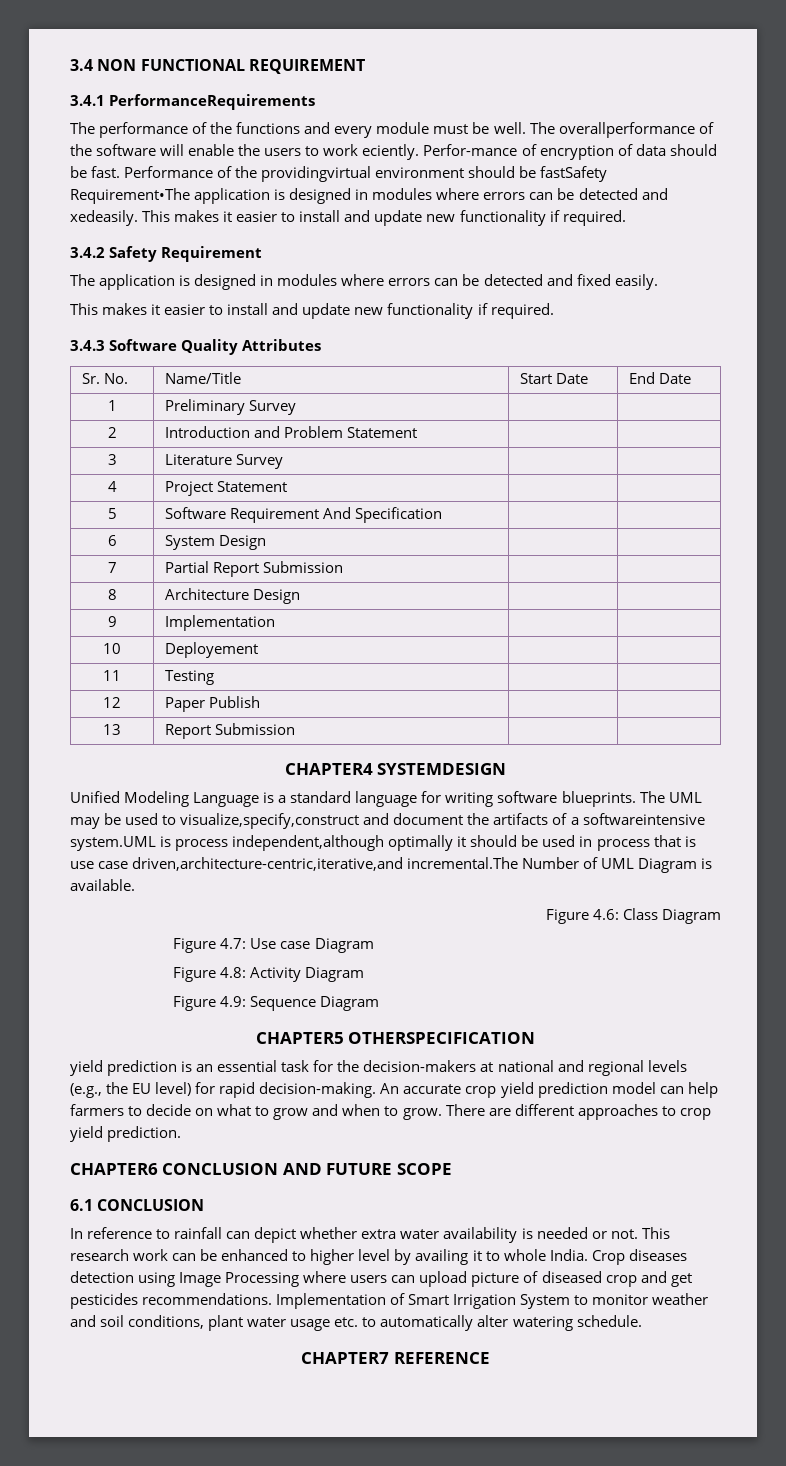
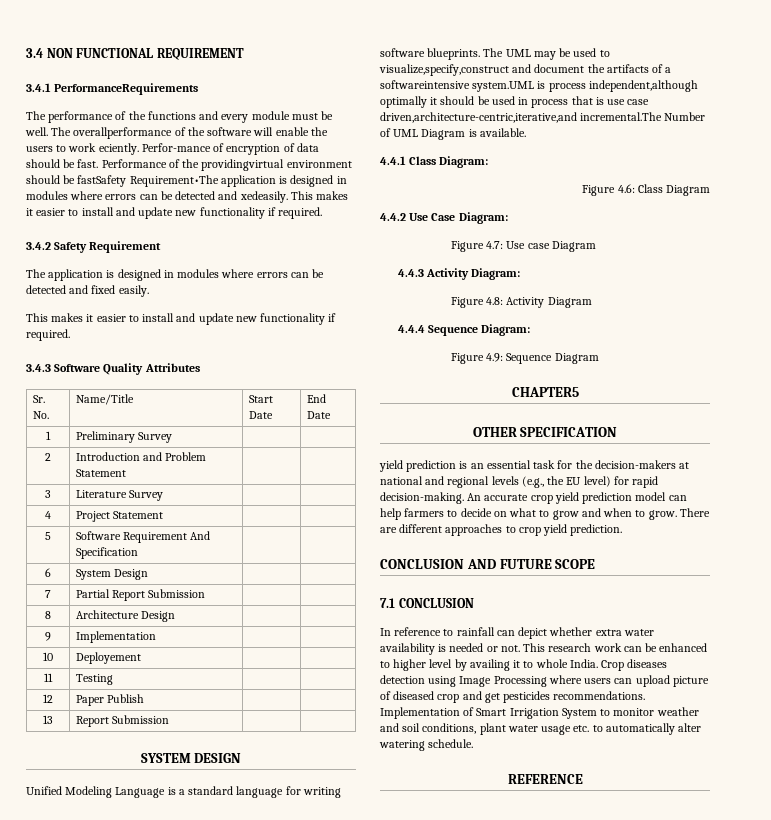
- CHAPTER4 SYSTEMDESIGN
+ SYSTEM DESIGN
+ 4.4.1 Class Diagram:
+ 4.4.2 Use Case Diagram:
+ 4.4.3 Activity Diagram:
+ 4.4.4 Sequence Diagram:
- CHAPTER5 OTHERSPECIFICATION
+ CHAPTER5
+ OTHER SPECIFICATION
- CHAPTER6 CONCLUSION AND FUTURE SCOPE
+ CONCLUSION AND FUTURE SCOPE
- 6.1 CONCLUSION
+ 7.1 CONCLUSION
- CHAPTER7 REFERENCE
+ REFERENCE

